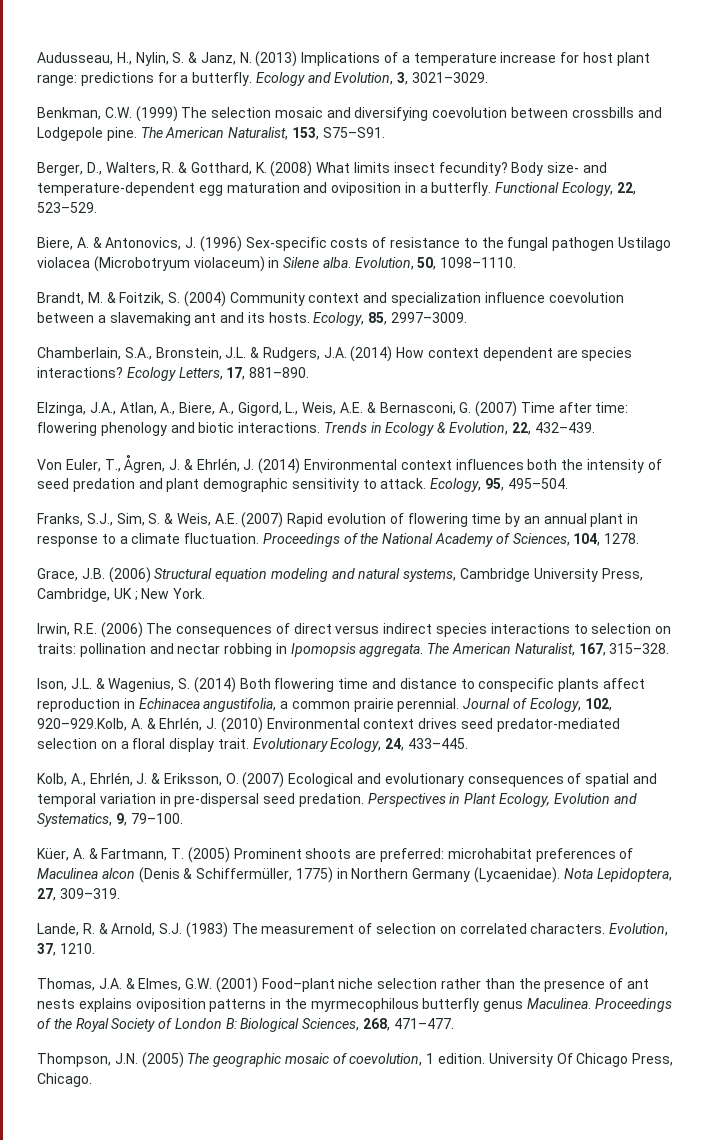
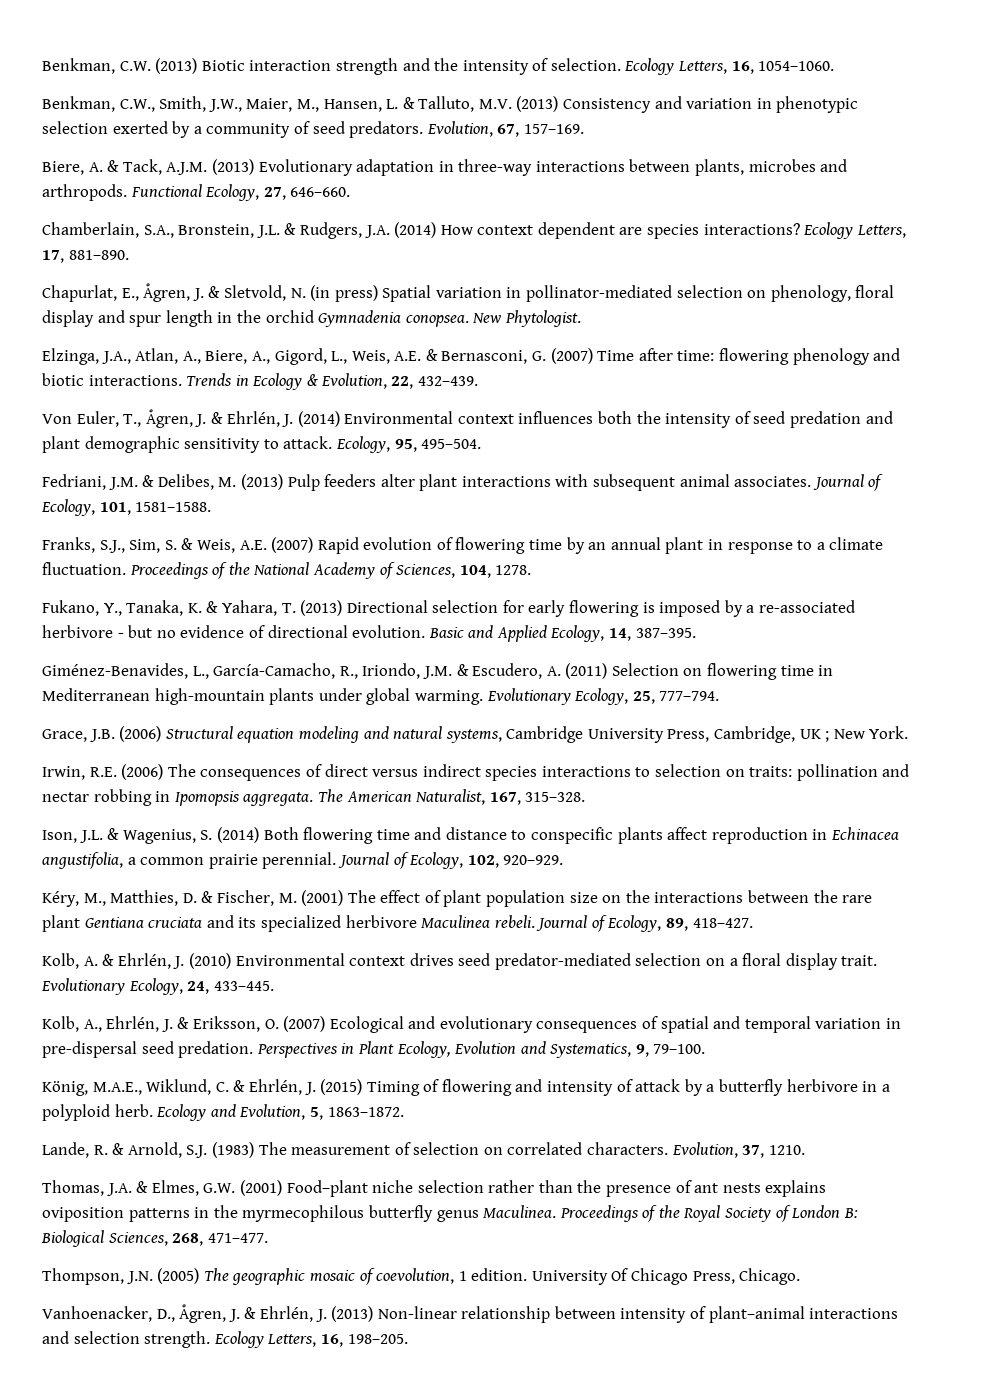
- Audusseau, H., Nylin, S. & Janz, N. (2013) Implications of a temperature increase for host plant range: predictions for a butterfly. Ecology and Evolution, 3, 3021–3029.
- Benkman, C.W. (1999) The selection mosaic and diversifying coevolution between crossbills and Lodgepole pine. The American Naturalist, 153, S75–S91.
- Berger, D., Walters, R. & Gotthard, K. (2008) What limits insect fecundity? Body size- and temperature-dependent egg maturation and oviposition in a butterfly. Functional Ecology, 22, 523–529.
- Biere, A. & Antonovics, J. (1996) Sex-specific costs of resistance to the fungal pathogen Ustilago violacea (Microbotryum violaceum) in Silene alba. Evolution, 50, 1098–1110.
- Brandt, M. & Foitzik, S. (2004) Community context and specialization influence coevolution between a slavemaking ant and its hosts. Ecology, 85, 2997–3009.
+ Benkman, C.W. (2013) Biotic interaction strength and the intensity of selection. Ecology Letters, 16, 1054–1060.
+ Benkman, C.W., Smith, J.W., Maier, M., Hansen, L. & Talluto, M.V. (2013) Consistency and variation in phenotypic selection exerted by a community of seed predators. Evolution, 67, 157–169.
+ Biere, A. & Tack, A.J.M. (2013) Evolutionary adaptation in three-way interactions between plants, microbes and arthropods. Functional Ecology, 27, 646–660.
+ Chapurlat, E., Ågren, J. & Sletvold, N. (in press) Spatial variation in pollinator-mediated selection on phenology, floral display and spur length in the orchid Gymnadenia conopsea. New Phytologist.
+ Fedriani, J.M. & Delibes, M. (2013) Pulp feeders alter plant interactions with subsequent animal associates. Journal of Ecology, 101, 1581–1588.
+ Fukano, Y., Tanaka, K. & Yahara, T. (2013) Directional selection for early flowering is imposed by a re-associated herbivore - but no evidence of directional evolution. Basic and Applied Ecology, 14, 387–395.
+ Giménez-Benavides, L., García-Camacho, R., Iriondo, J.M. & Escudero, A. (2011) Selection on flowering time in Mediterranean high-mountain plants under global warming. Evolutionary Ecology, 25, 777–794.
- Journal of Ecology, 102, 920–929.Kolb, A. & Ehrlén, J. (2010) Environmental context drives seed predator-mediated selection on a floral display trait.
+ Journal of Ecology, 102, 920–929.
+ Kéry, M., Matthies, D. & Fischer, M. (2001) The effect of plant population size on the interactions between the rare plant Gentiana cruciata and its specialized herbivore Maculinea rebeli. Journal of Ecology, 89, 418–427.
+ Kolb, A. & Ehrlén, J. (2010) Environmental context drives seed predator-mediated selection on a floral display trait.
- Küer, A. & Fartmann, T. (2005) Prominent shoots are preferred: microhabitat preferences of Maculinea alcon (Denis & Schiffermüller, 1775) in Northern Germany (Lycaenidae). Nota Lepidoptera, 27, 309–319.
+ König, M.A.E., Wiklund, C. & Ehrlén, J. (2015) Timing of flowering and intensity of attack by a butterfly herbivore in a polyploid herb. Ecology and Evolution, 5, 1863–1872.
+ Vanhoenacker, D., Ågren, J. & Ehrlén, J. (2013) Non-linear relationship between intensity of plant–animal interactions and selection strength. Ecology Letters, 16, 198–205.

